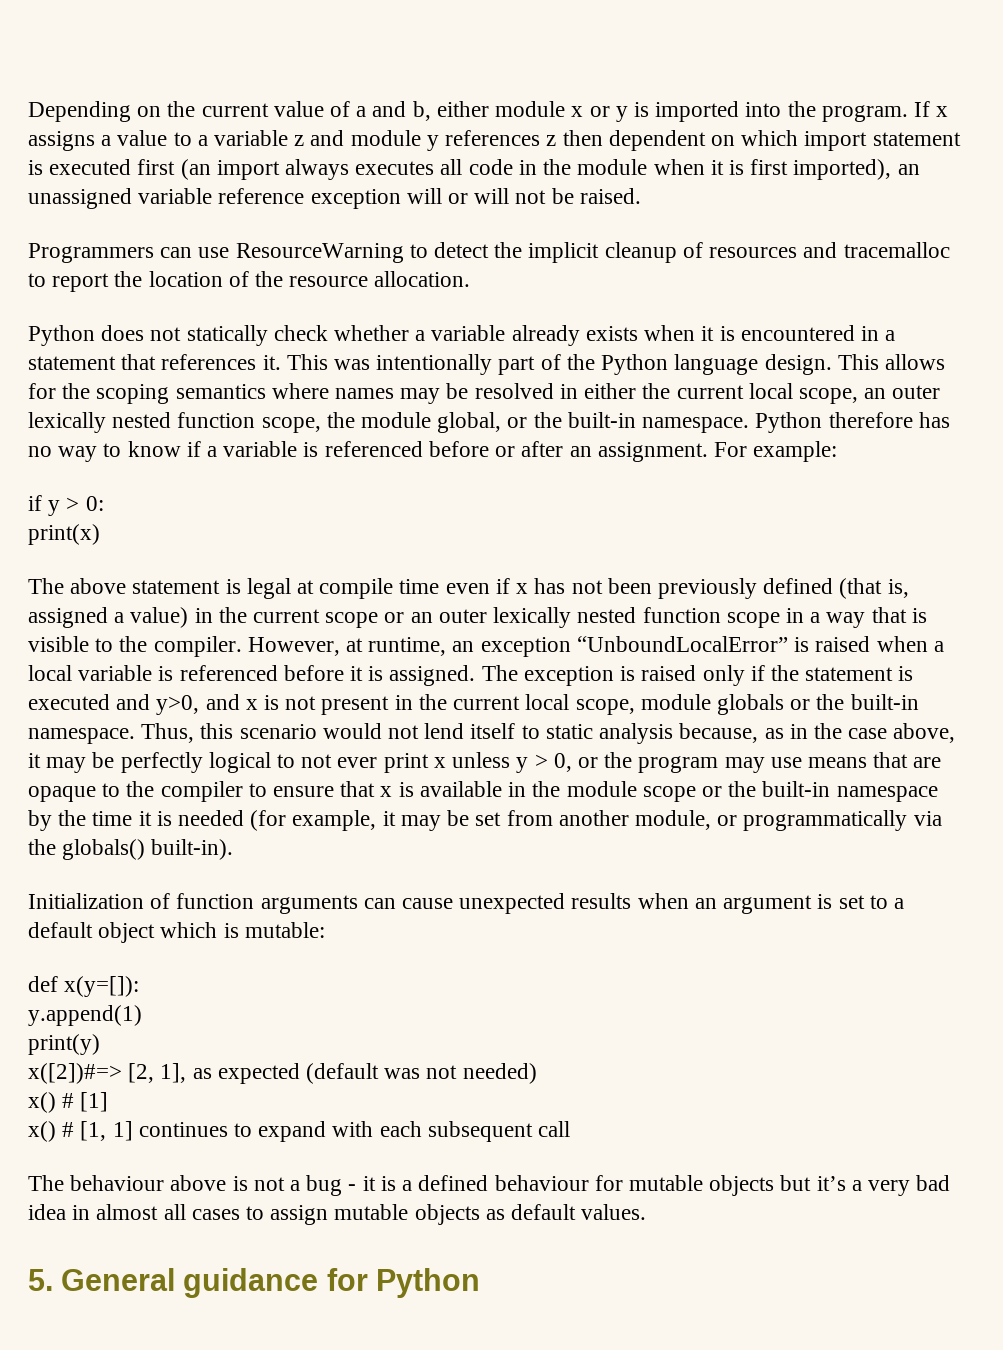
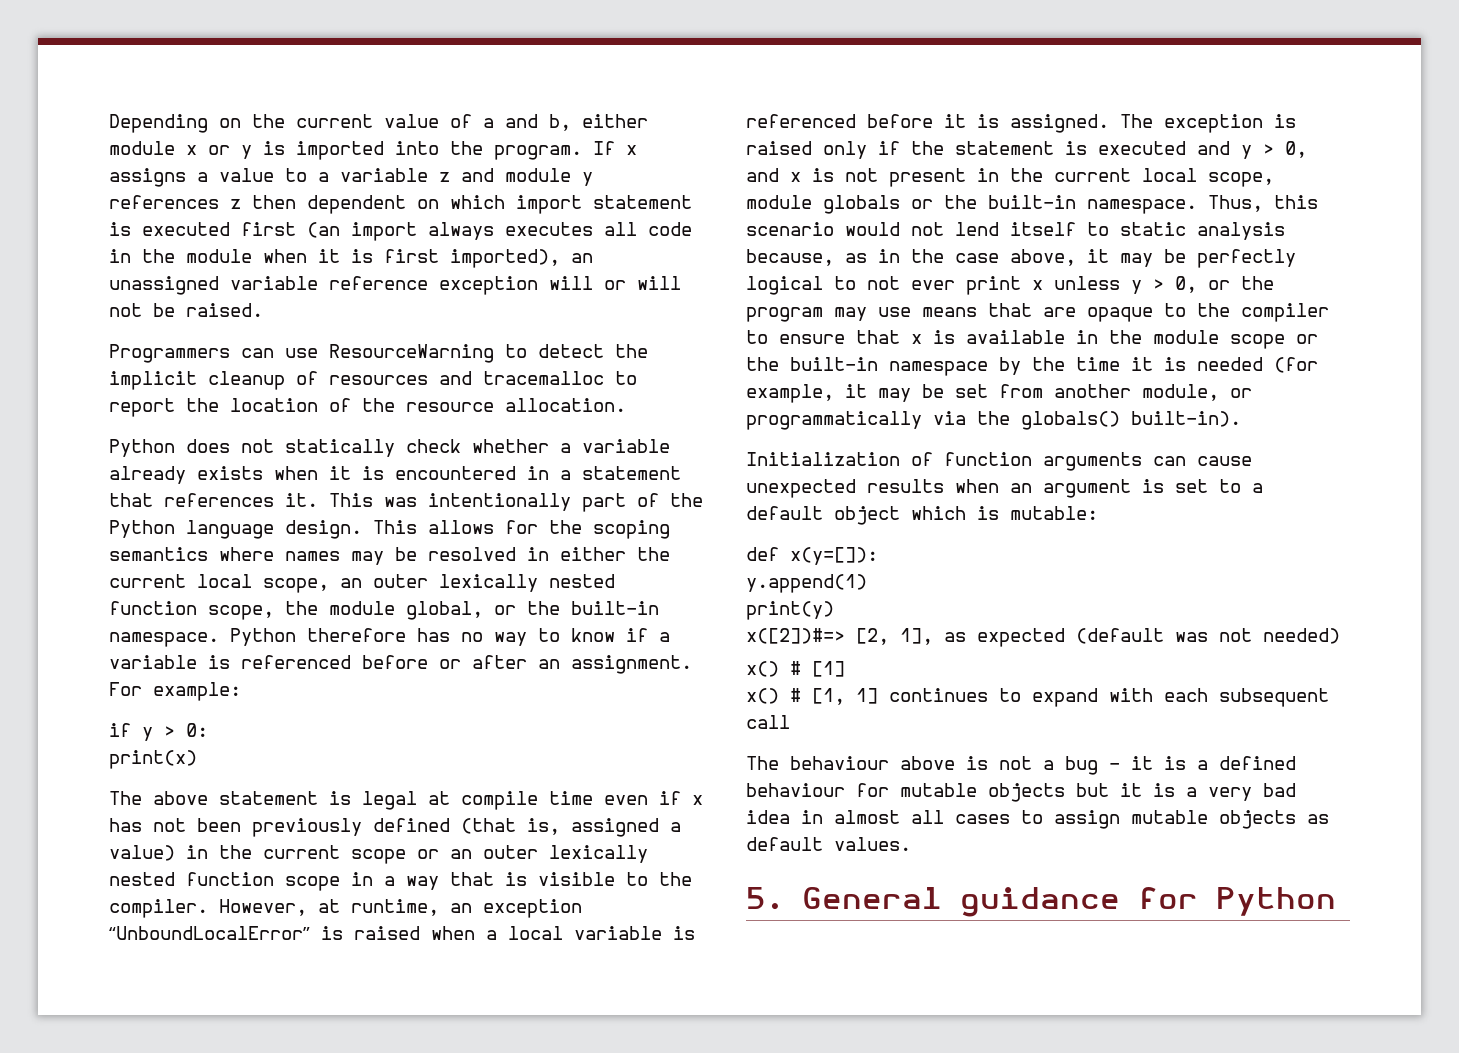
- The exception is raised only if the statement is executed and y>0, and x is not present in the current local scope, module globals or the built-in namespace.
+ The exception is raised only if the statement is executed and y > 0, and x is not present in the current local scope, module globals or the built-in namespace.
- The behaviour above is not a bug - it is a defined behaviour for mutable objects but it’s a very bad idea in almost all cases to assign mutable objects as default values.
+ The behaviour above is not a bug - it is a defined behaviour for mutable objects but it is a very bad idea in almost all cases to assign mutable objects as default values.

